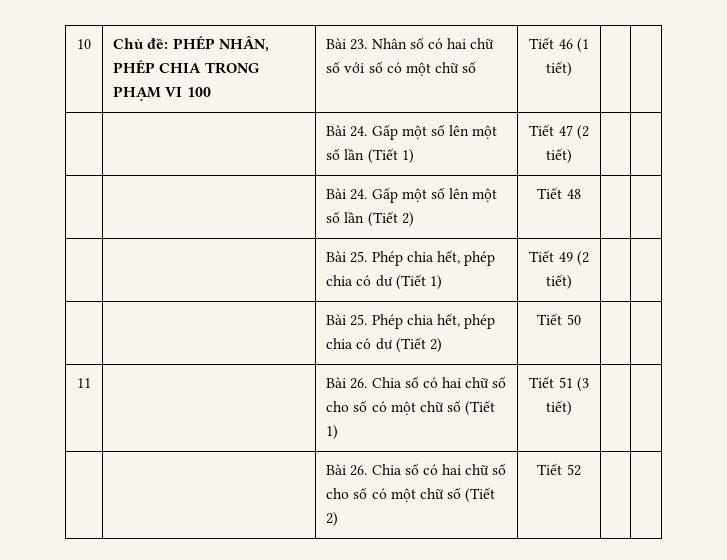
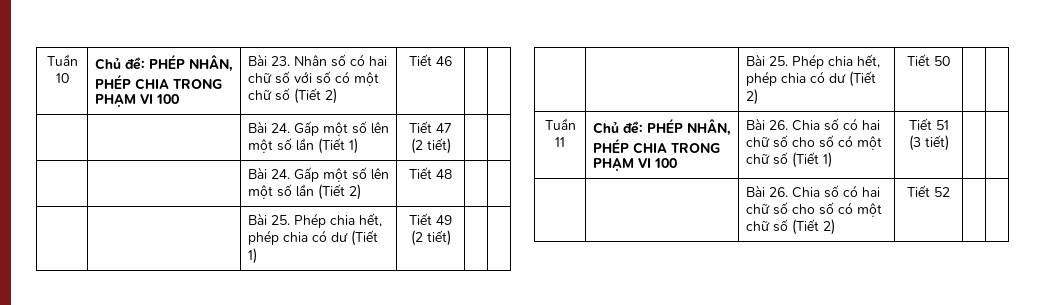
- 10 | Chủ đề: PHÉP NHÂN, PHÉP CHIA TRONG PHẠM VI 100 | Bài 23. Nhân số có hai chữ số với số có một chữ số | Tiết 46 (1 tiết) | |
+ Tuần 10 | Chủ đề: PHÉP NHÂN, PHÉP CHIA TRONG PHẠM VI 100 | Bài 23. Nhân số có hai chữ số với số có một chữ số (Tiết 2) | Tiết 46 | |
- 11 | | Bài 26. Chia số có hai chữ số cho số có một chữ số (Tiết 1) | Tiết 51 (3 tiết) | |
+ Tuần 11 | Chủ đề: PHÉP NHÂN, PHÉP CHIA TRONG PHẠM VI 100 | Bài 26. Chia số có hai chữ số cho số có một chữ số (Tiết 1) | Tiết 51 (3 tiết) | |

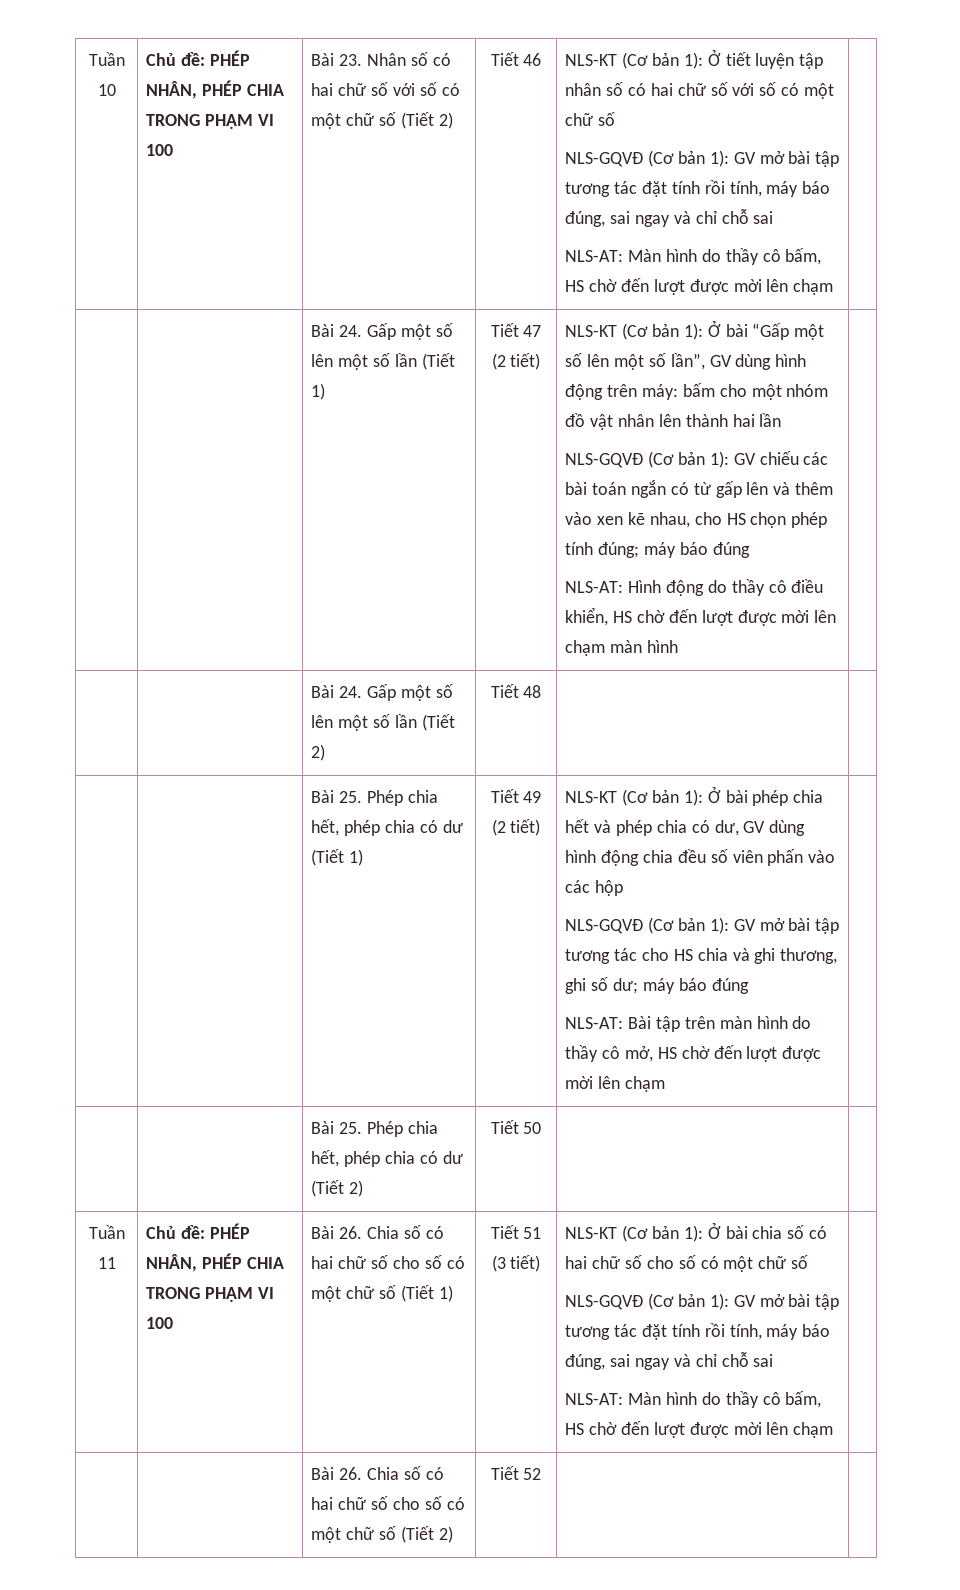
+ NLS-KT (Cơ bản 1): Ở tiết luyện tập nhân số có hai chữ số với số có một chữ số
+ NLS-GQVĐ (Cơ bản 1): GV mở bài tập tương tác đặt tính rồi tính, máy báo đúng, sai ngay và chỉ chỗ sai
+ NLS-AT: Màn hình do thầy cô bấm, HS chờ đến lượt được mời lên chạm
+ NLS-KT (Cơ bản 1): Ở bài “Gấp một số lên một số lần”, GV dùng hình động trên máy: bấm cho một nhóm đồ vật nhân lên thành hai lần
+ NLS-GQVĐ (Cơ bản 1): GV chiếu các bài toán ngắn có từ gấp lên và thêm vào xen kẽ nhau, cho HS chọn phép tính đúng; máy báo đúng
+ NLS-AT: Hình động do thầy cô điều khiển, HS chờ đến lượt được mời lên chạm màn hình
+ NLS-KT (Cơ bản 1): Ở bài phép chia hết và phép chia có dư, GV dùng hình động chia đều số viên phấn vào các hộp
+ NLS-GQVĐ (Cơ bản 1): GV mở bài tập tương tác cho HS chia và ghi thương, ghi số dư; máy báo đúng
+ NLS-AT: Bài tập trên màn hình do thầy cô mở, HS chờ đến lượt được mời lên chạm
+ NLS-KT (Cơ bản 1): Ở bài chia số có hai chữ số cho số có một chữ số
+ NLS-GQVĐ (Cơ bản 1): GV mở bài tập tương tác đặt tính rồi tính, máy báo đúng, sai ngay và chỉ chỗ sai
+ NLS-AT: Màn hình do thầy cô bấm, HS chờ đến lượt được mời lên chạm

